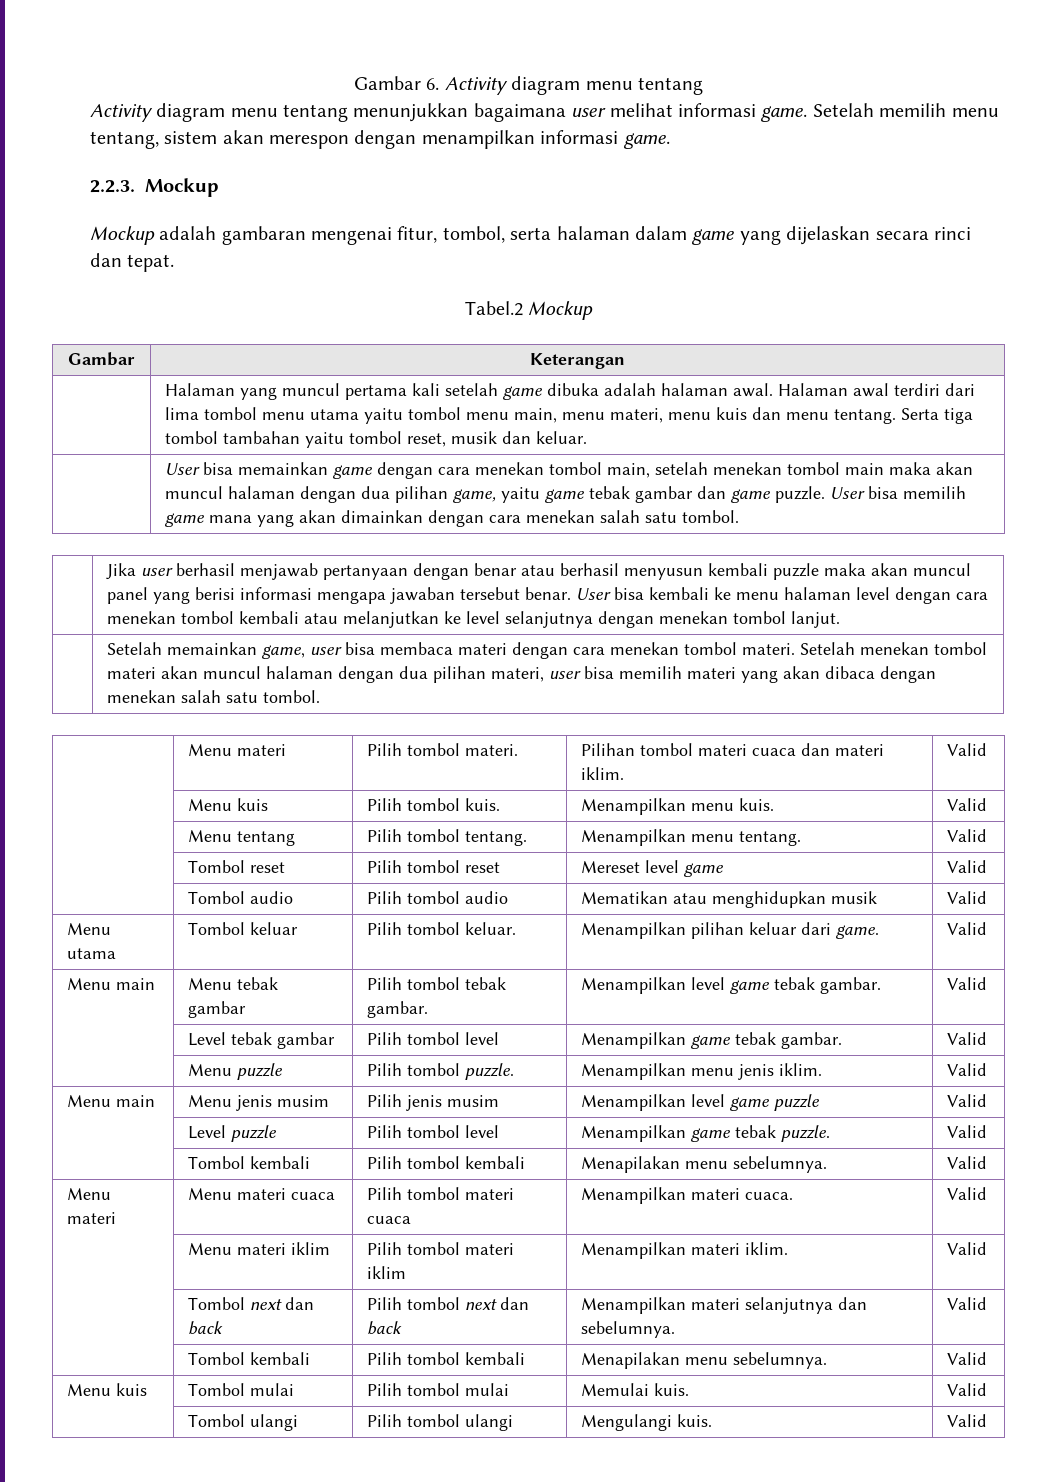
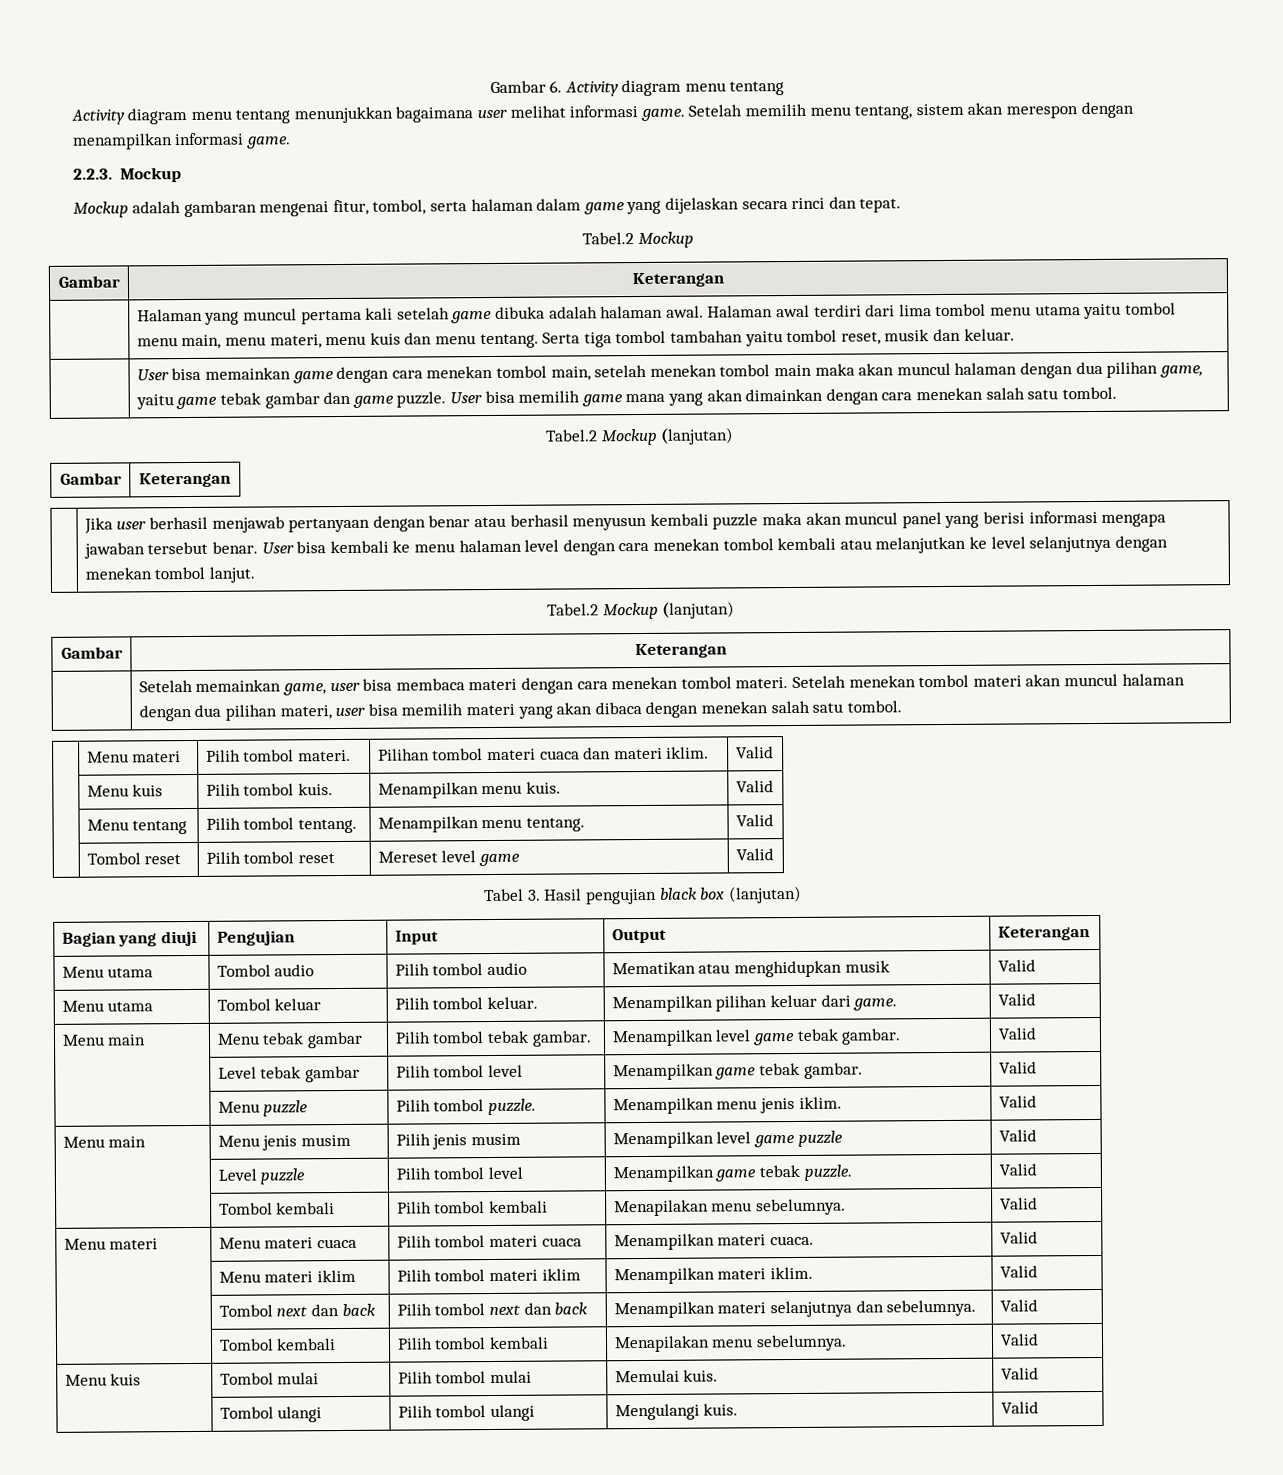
  User bisa memilih game mana yang akan dimainkan dengan cara menekan salah satu tombol.
+ Tabel.2 Mockup (lanjutan)
+ Gambar | Keterangan
  User bisa kembali ke menu halaman level dengan cara menekan tombol kembali atau melanjutkan ke level selanjutnya dengan menekan tombol lanjut.
+ Tabel.2 Mockup (lanjutan)
+ Gambar | Keterangan
- | Tombol audio | Pilih tombol audio | Mematikan atau menghidupkan musik | Valid
+ Tabel 3. Hasil pengujian black box (lanjutan)
+ Bagian yang diuji | Pengujian | Input | Output | Keterangan
+ Menu utama | Tombol audio | Pilih tombol audio | Mematikan atau menghidupkan musik | Valid

